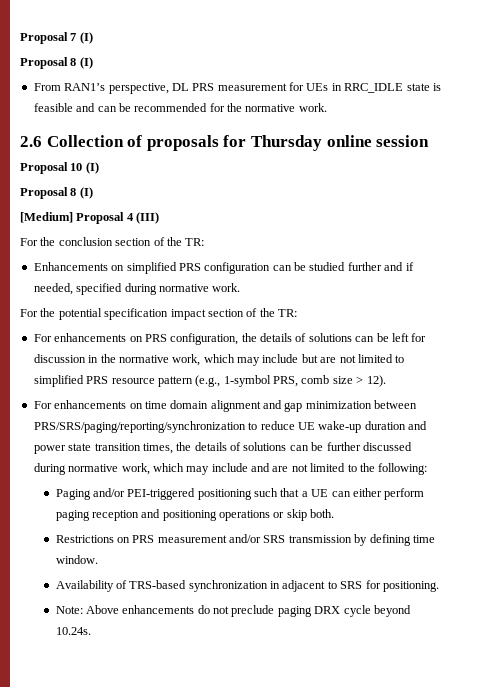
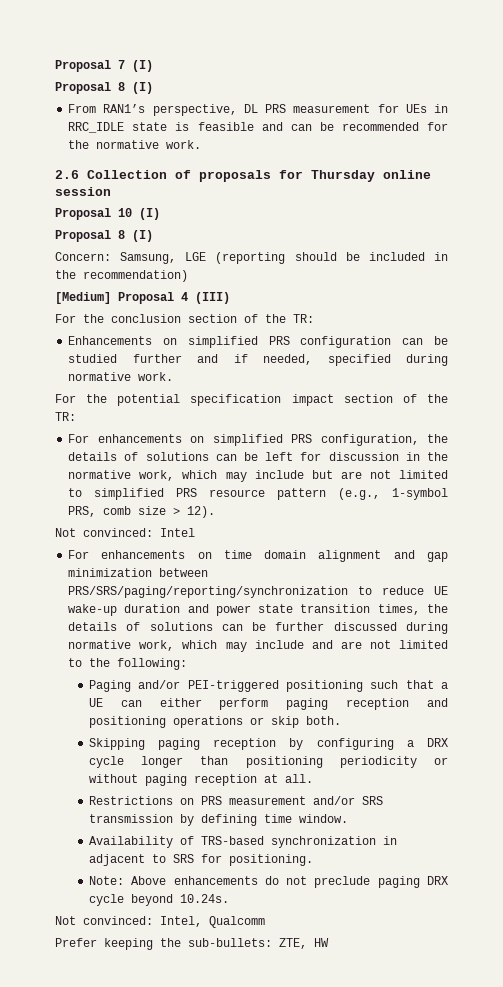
+ Concern: Samsung, LGE (reporting should be included in the recommendation)
- For enhancements on PRS configuration, the details of solutions can be left for discussion in the normative work, which may include but are not limited to simplified PRS resource pattern (e.g., 1-symbol PRS, comb size > 12).
+ For enhancements on simplified PRS configuration, the details of solutions can be left for discussion in the normative work, which may include but are not limited to simplified PRS resource pattern (e.g., 1-symbol PRS, comb size > 12).
+ Not convinced: Intel
+ Skipping paging reception by configuring a DRX cycle longer than positioning periodicity or without paging reception at all.
+ Not convinced: Intel, Qualcomm
+ Prefer keeping the sub-bullets: ZTE, HW

